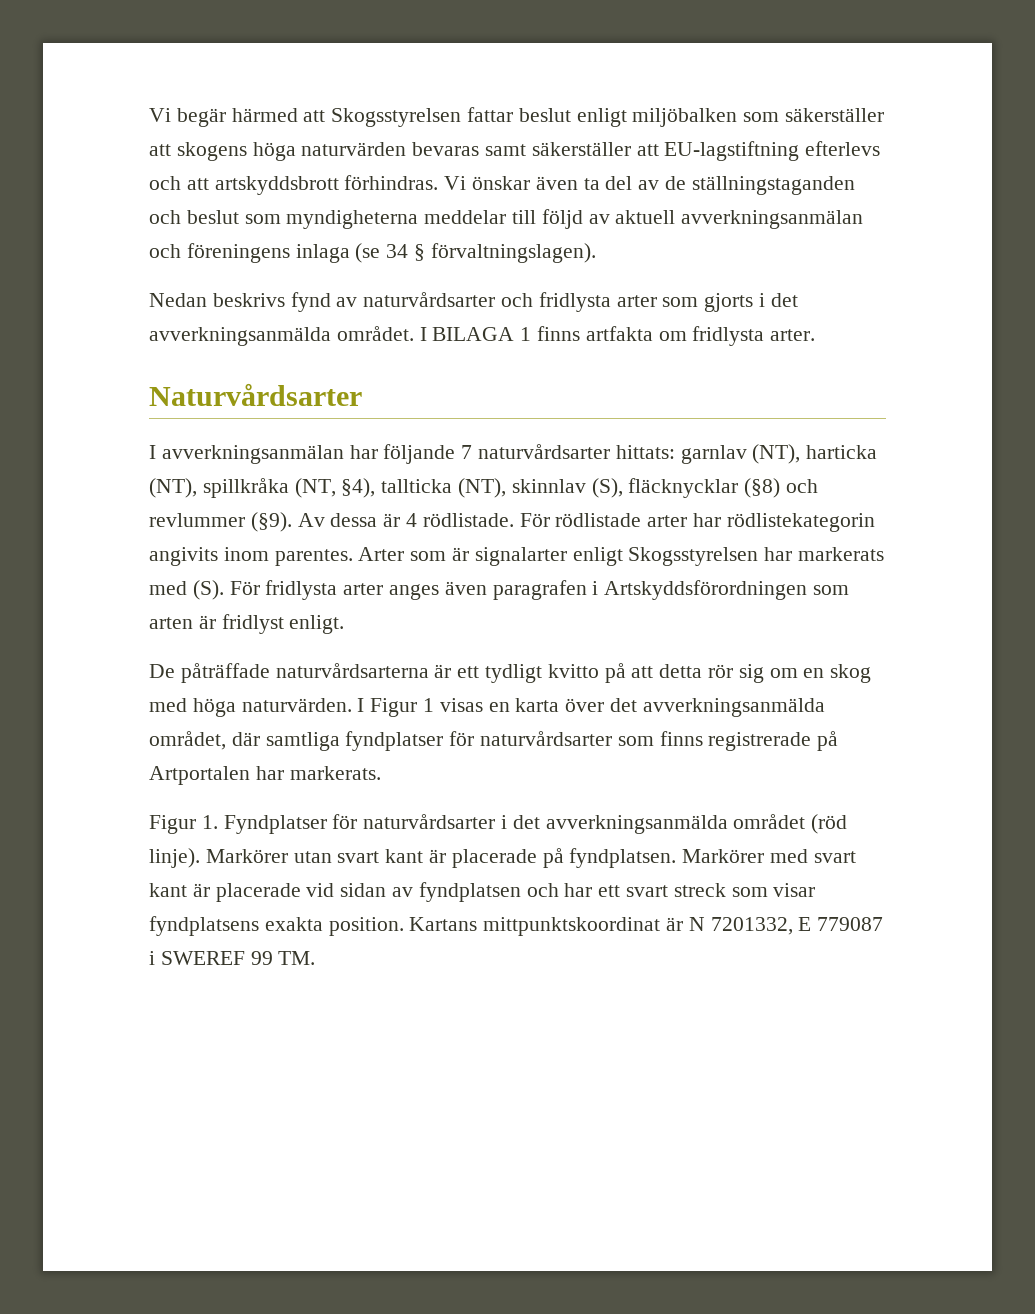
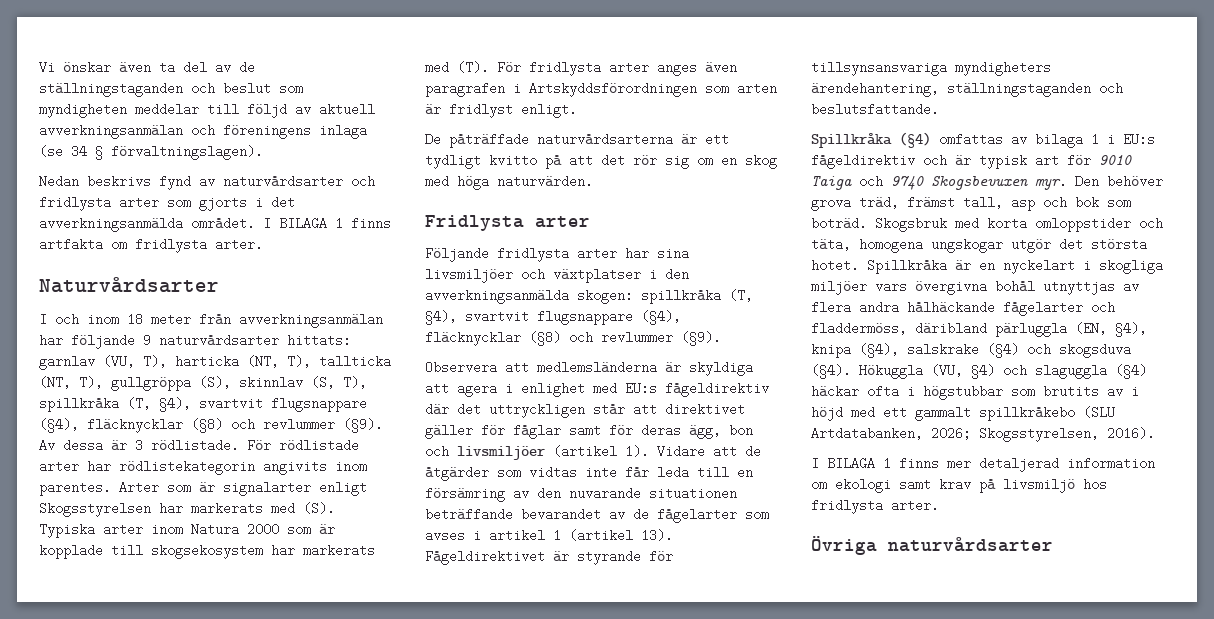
- Vi begär härmed att Skogsstyrelsen fattar beslut enligt miljöbalken som säkerställer att skogens höga naturvärden bevaras samt säkerställer att EU-lagstiftning efterlevs och att artskyddsbrott förhindras. Vi önskar även ta del av de ställningstaganden och beslut som myndigheterna meddelar till följd av aktuell avverkningsanmälan och föreningens inlaga (se 34 § förvaltningslagen).
+ Vi önskar även ta del av de ställningstaganden och beslut som myndigheten meddelar till följd av aktuell avverkningsanmälan och föreningens inlaga (se 34 § förvaltningslagen).
- I avverkningsanmälan har följande 7 naturvårdsarter hittats: garnlav (NT), harticka (NT), spillkråka (NT, §4), tallticka (NT), skinnlav (S), fläcknycklar (§8) och revlummer (§9).
+ I och inom 18 meter från avverkningsanmälan har följande 9 naturvårdsarter hittats: garnlav (VU, T), harticka (NT, T), tallticka (NT, T), gullgröppa (S), skinnlav (S, T), spillkråka (T, §4), svartvit flugsnappare (§4), fläcknycklar (§8) och revlummer (§9).
- Av dessa är 4 rödlistade.
+ Av dessa är 3 rödlistade.
- Arter som är signalarter enligt Skogsstyrelsen har markerats med (S). För fridlysta arter anges även paragrafen i Artskyddsförordningen som arten är fridlyst enligt.
+ Arter som är signalarter enligt Skogsstyrelsen har markerats med (S). Typiska arter inom Natura 2000 som är kopplade till skogsekosystem har markerats med (T). För fridlysta arter anges även paragrafen i Artskyddsförordningen som arten är fridlyst enligt.
- De påträffade naturvårdsarterna är ett tydligt kvitto på att detta rör sig om en skog med höga naturvärden. I Figur 1 visas en karta över det avverkningsanmälda området, där samtliga fyndplatser för naturvårdsarter som finns registrerade på Artportalen har markerats.
- Figur 1. Fyndplatser för naturvårdsarter i det avverkningsanmälda området (röd linje). Markörer utan svart kant är placerade på fyndplatsen. Markörer med svart kant är placerade vid sidan av fyndplatsen och har ett svart streck som visar fyndplatsens exakta position. Kartans mittpunktskoordinat är N 7201332, E 779087 i SWEREF 99 TM.
+ De påträffade naturvårdsarterna är ett tydligt kvitto på att det rör sig om en skog med höga naturvärden.
+ Fridlysta arter
+ Följande fridlysta arter har sina livsmiljöer och växtplatser i den avverkningsanmälda skogen: spillkråka (T, §4), svartvit flugsnappare (§4), fläcknycklar (§8) och revlummer (§9).
+ Observera att medlemsländerna är skyldiga att agera i enlighet med EU:s fågeldirektiv där det uttryckligen står att direktivet gäller för fåglar samt för deras ägg, bon och livsmiljöer (artikel 1). Vidare att de åtgärder som vidtas inte får leda till en försämring av den nuvarande situationen beträffande bevarandet av de fågelarter som avses i artikel 1 (artikel 13). Fågeldirektivet är styrande för tillsynsansvariga myndigheters ärendehantering, ställningstaganden och beslutsfattande.
+ Spillkråka (§4) omfattas av bilaga 1 i EU:s fågeldirektiv och är typisk art för 9010 Taiga och 9740 Skogsbevuxen myr. Den behöver grova träd, främst tall, asp och bok som boträd. Skogsbruk med korta omloppstider och täta, homogena ungskogar utgör det största hotet. Spillkråka är en nyckelart i skogliga miljöer vars övergivna bohål utnyttjas av flera andra hålhäckande fågelarter och fladdermöss, däribland pärluggla (EN, §4), knipa (§4), salskrake (§4) och skogsduva (§4). Hökuggla (VU, §4) och slaguggla (§4) häckar ofta i högstubbar som brutits av i höjd med ett gammalt spillkråkebo (SLU Artdatabanken, 2026; Skogsstyrelsen, 2016).
+ I BILAGA 1 finns mer detaljerad information om ekologi samt krav på livsmiljö hos fridlysta arter.
+ Övriga naturvårdsarter

